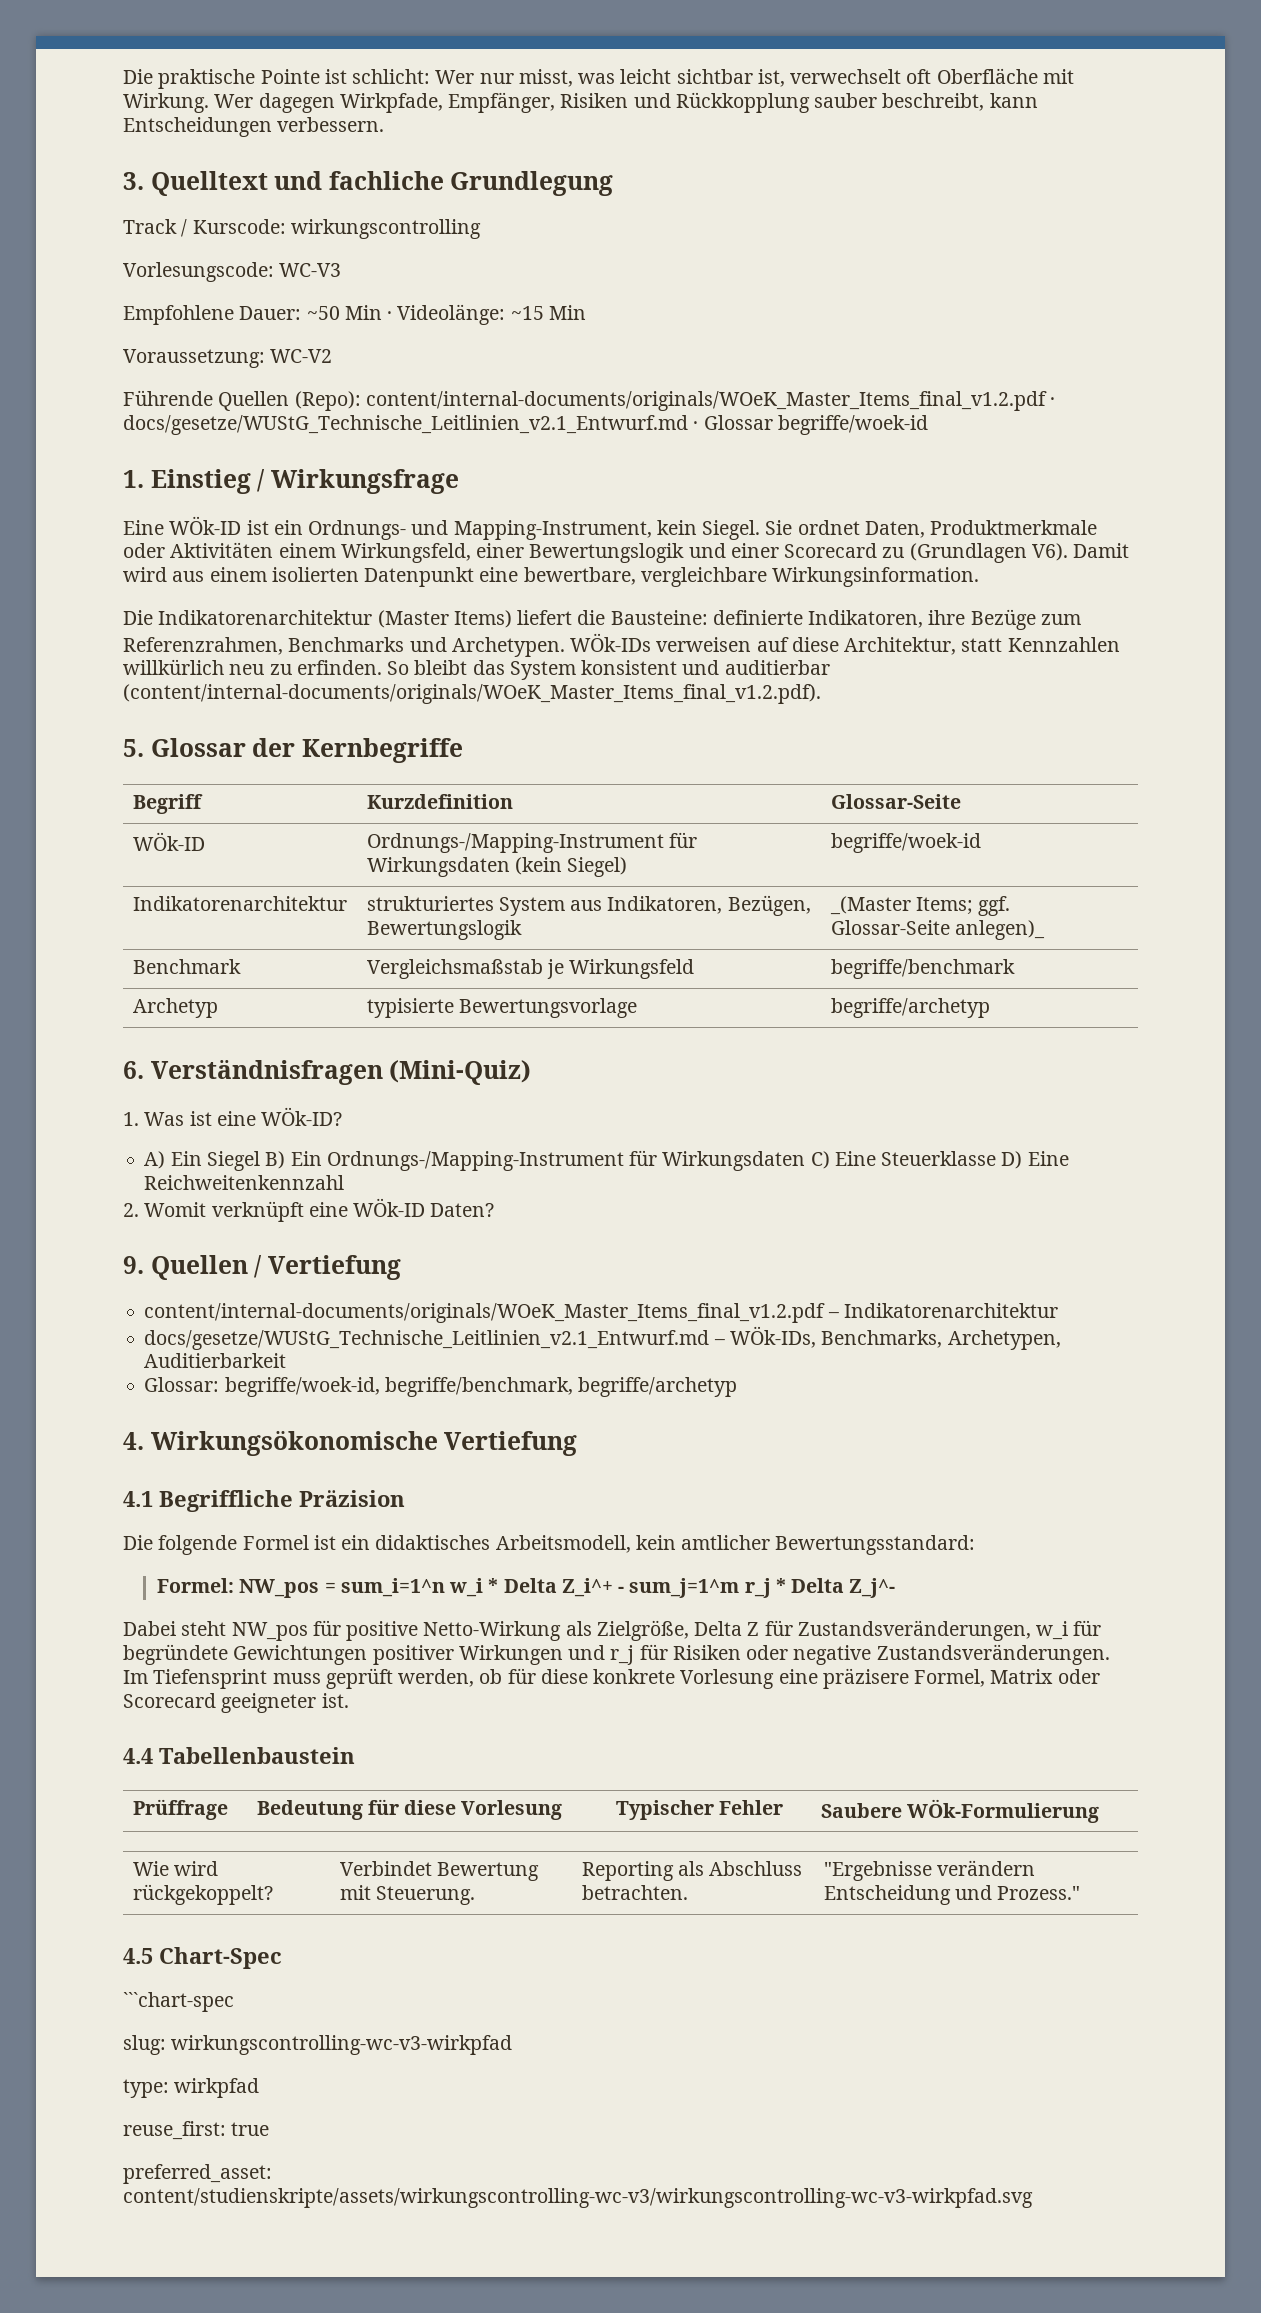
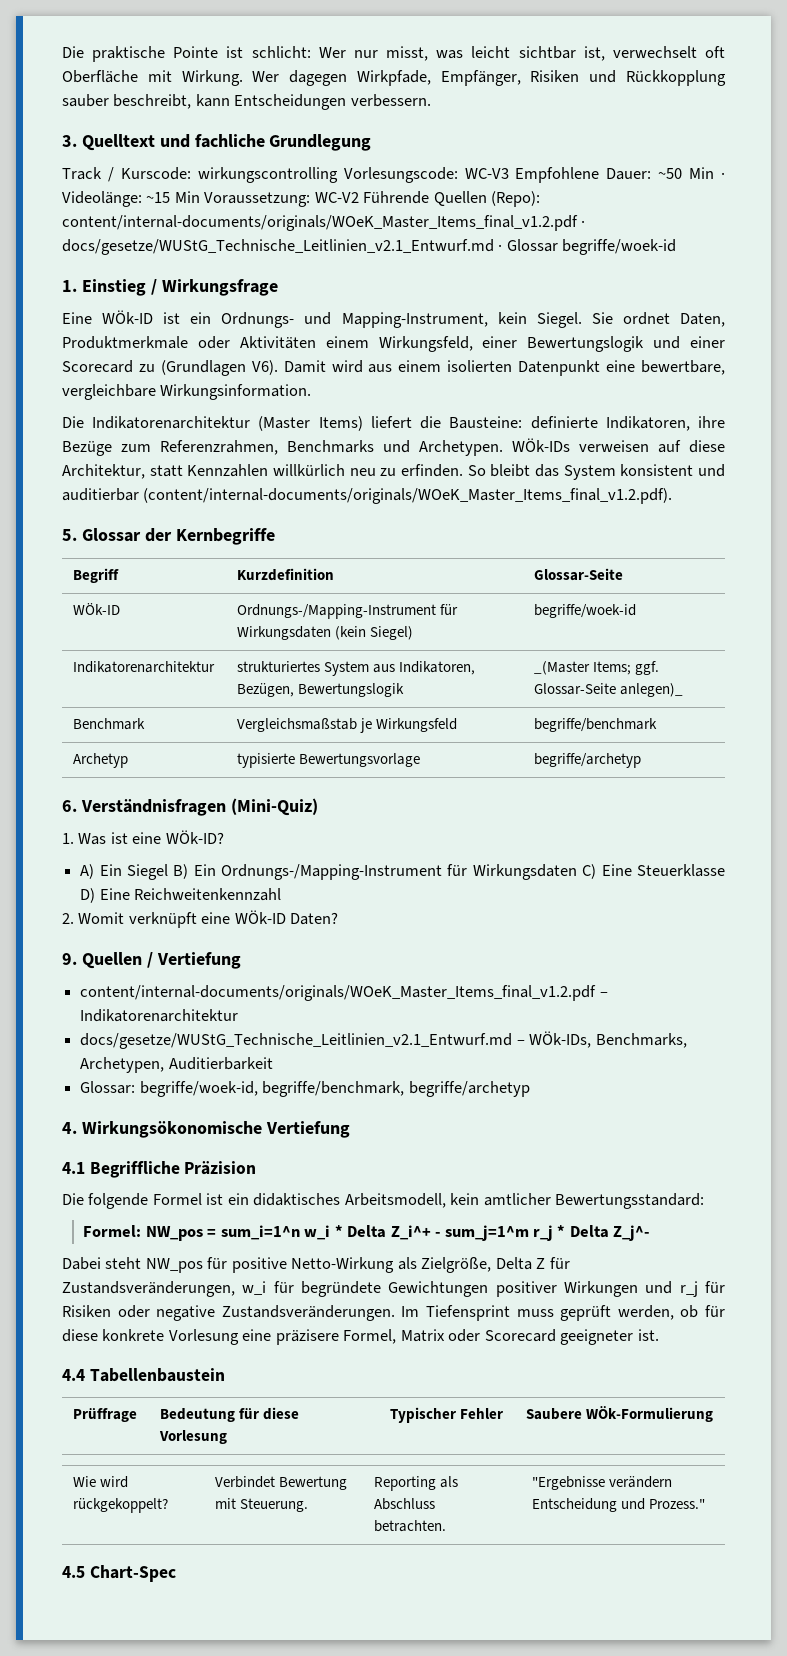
- Track / Kurscode: wirkungscontrolling
- Vorlesungscode: WC-V3
- Empfohlene Dauer: ~50 Min · Videolänge: ~15 Min
- Voraussetzung: WC-V2
- Führende Quellen (Repo): content/internal-documents/originals/WOeK_Master_Items_final_v1.2.pdf · docs/gesetze/WUStG_Technische_Leitlinien_v2.1_Entwurf.md · Glossar begriffe/woek-id
+ Track / Kurscode: wirkungscontrolling Vorlesungscode: WC-V3 Empfohlene Dauer: ~50 Min · Videolänge: ~15 Min Voraussetzung: WC-V2 Führende Quellen (Repo): content/internal-documents/originals/WOeK_Master_Items_final_v1.2.pdf · docs/gesetze/WUStG_Technische_Leitlinien_v2.1_Entwurf.md · Glossar begriffe/woek-id
- ```chart-spec
- slug: wirkungscontrolling-wc-v3-wirkpfad
- type: wirkpfad
- reuse_first: true
- preferred_asset: content/studienskripte/assets/wirkungscontrolling-wc-v3/wirkungscontrolling-wc-v3-wirkpfad.svg

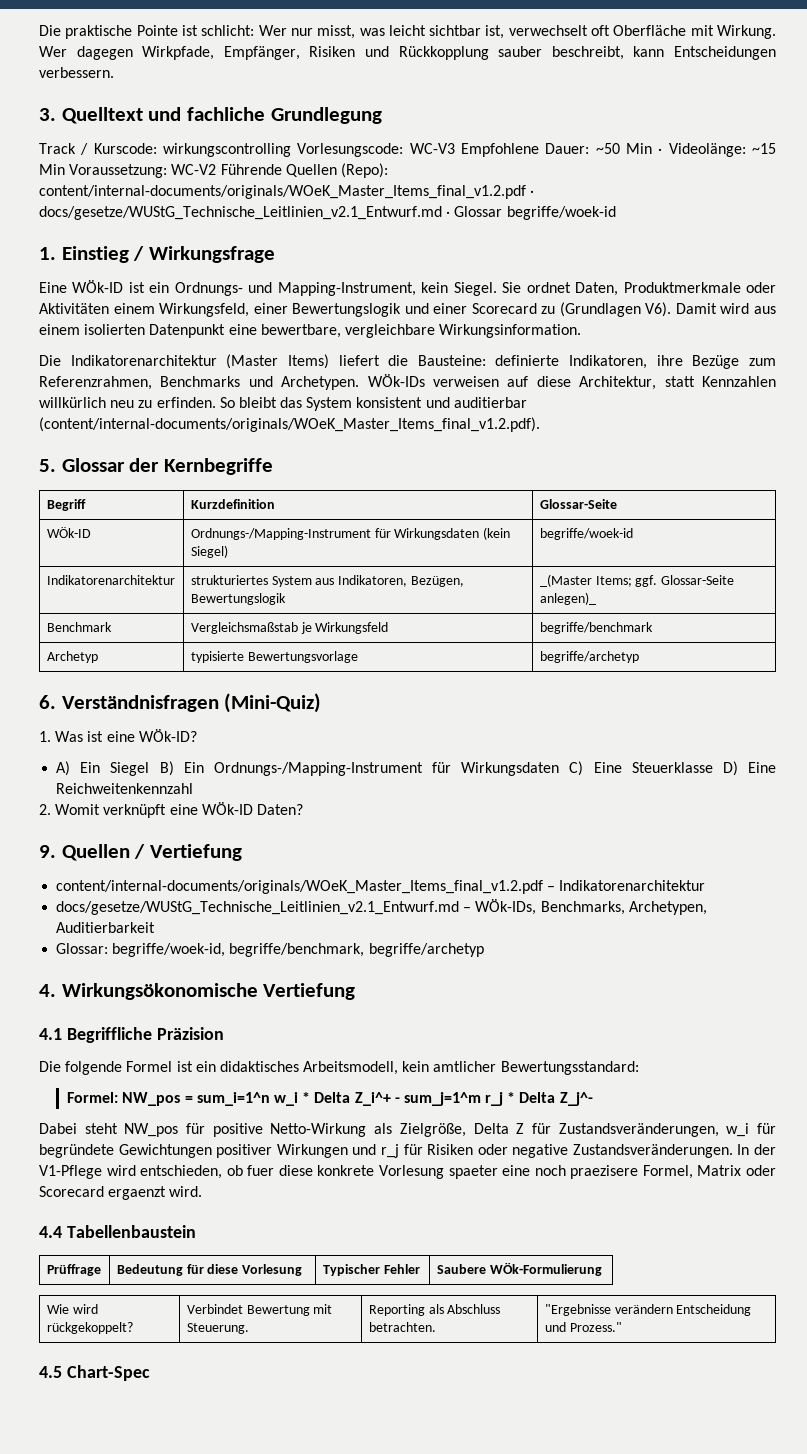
- Im Tiefensprint muss geprüft werden, ob für diese konkrete Vorlesung eine präzisere Formel, Matrix oder Scorecard geeigneter ist.
+ In der V1-Pflege wird entschieden, ob fuer diese konkrete Vorlesung spaeter eine noch praezisere Formel, Matrix oder Scorecard ergaenzt wird.

